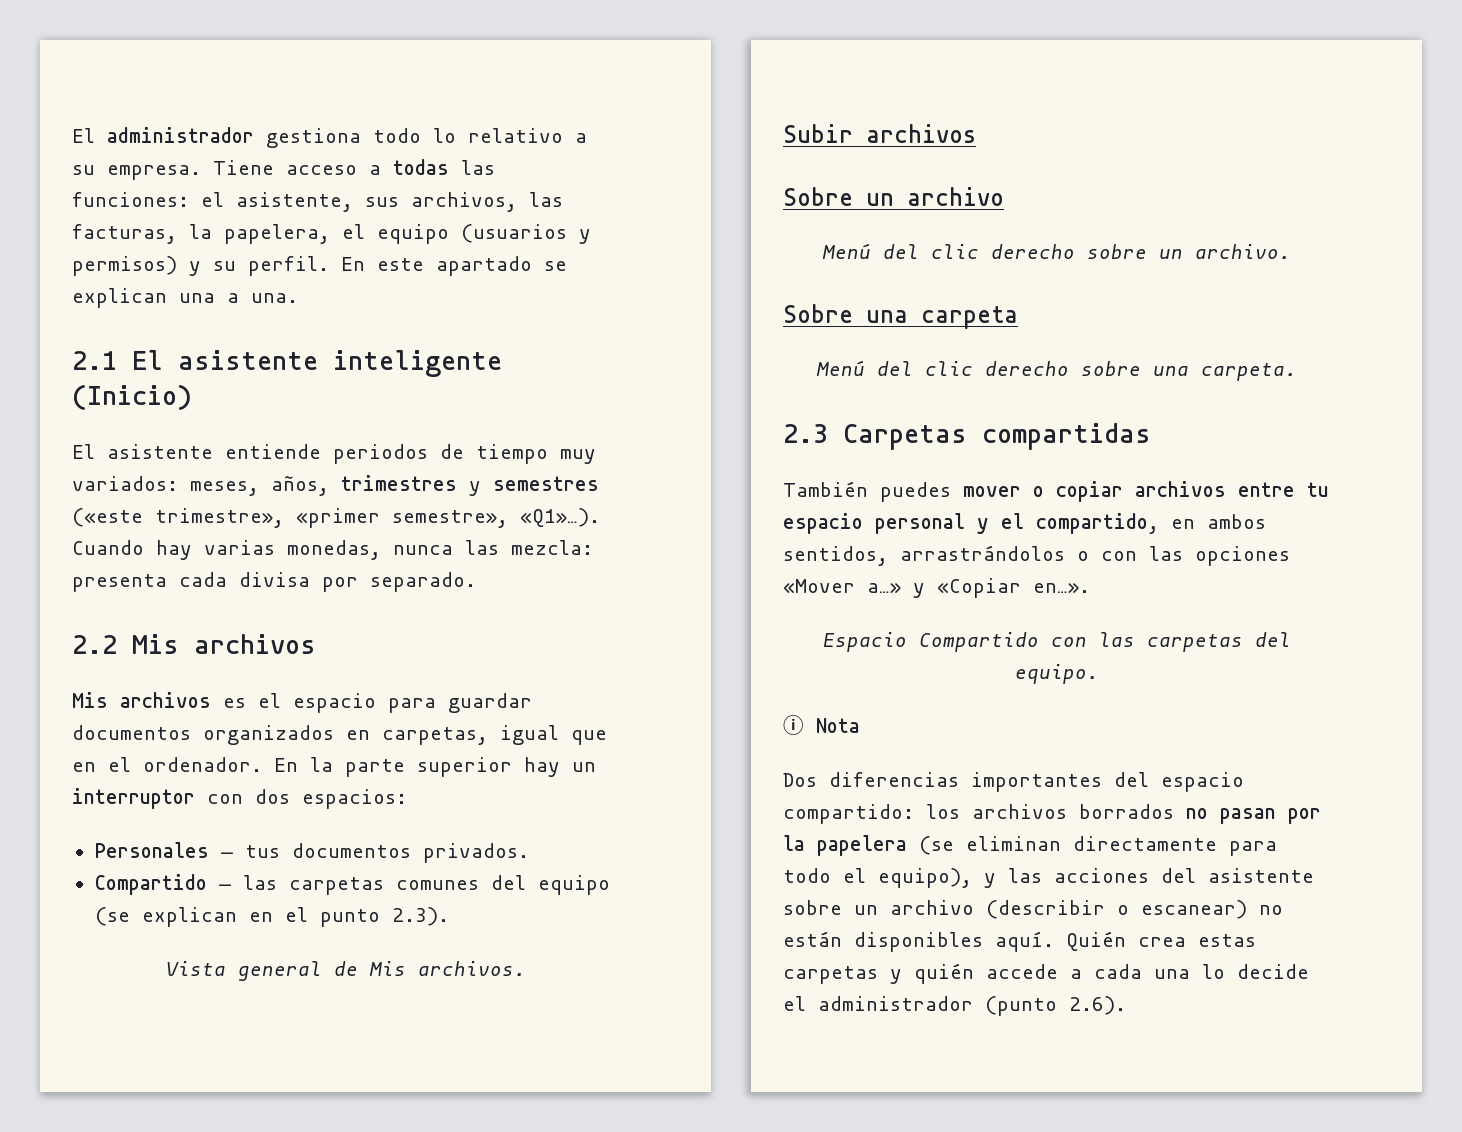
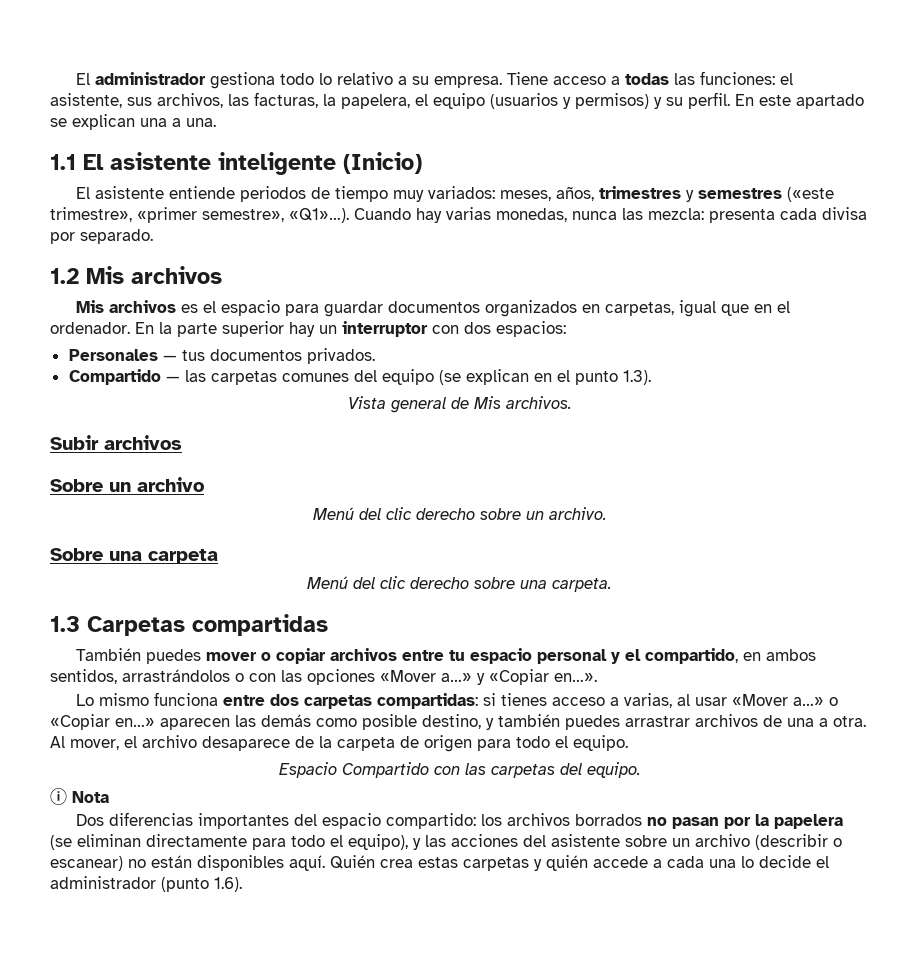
- 2.1 El asistente inteligente (Inicio)
+ 1.1 El asistente inteligente (Inicio)
- 2.2 Mis archivos
+ 1.2 Mis archivos
- Compartido — las carpetas comunes del equipo (se explican en el punto 2.3).
+ Compartido — las carpetas comunes del equipo (se explican en el punto 1.3).
- 2.3 Carpetas compartidas
+ 1.3 Carpetas compartidas
+ Lo mismo funciona entre dos carpetas compartidas: si tienes acceso a varias, al usar «Mover a…» o «Copiar en…» aparecen las demás como posible destino, y también puedes arrastrar archivos de una a otra. Al mover, el archivo desaparece de la carpeta de origen para todo el equipo.
- Quién crea estas carpetas y quién accede a cada una lo decide el administrador (punto 2.6).
+ Quién crea estas carpetas y quién accede a cada una lo decide el administrador (punto 1.6).

